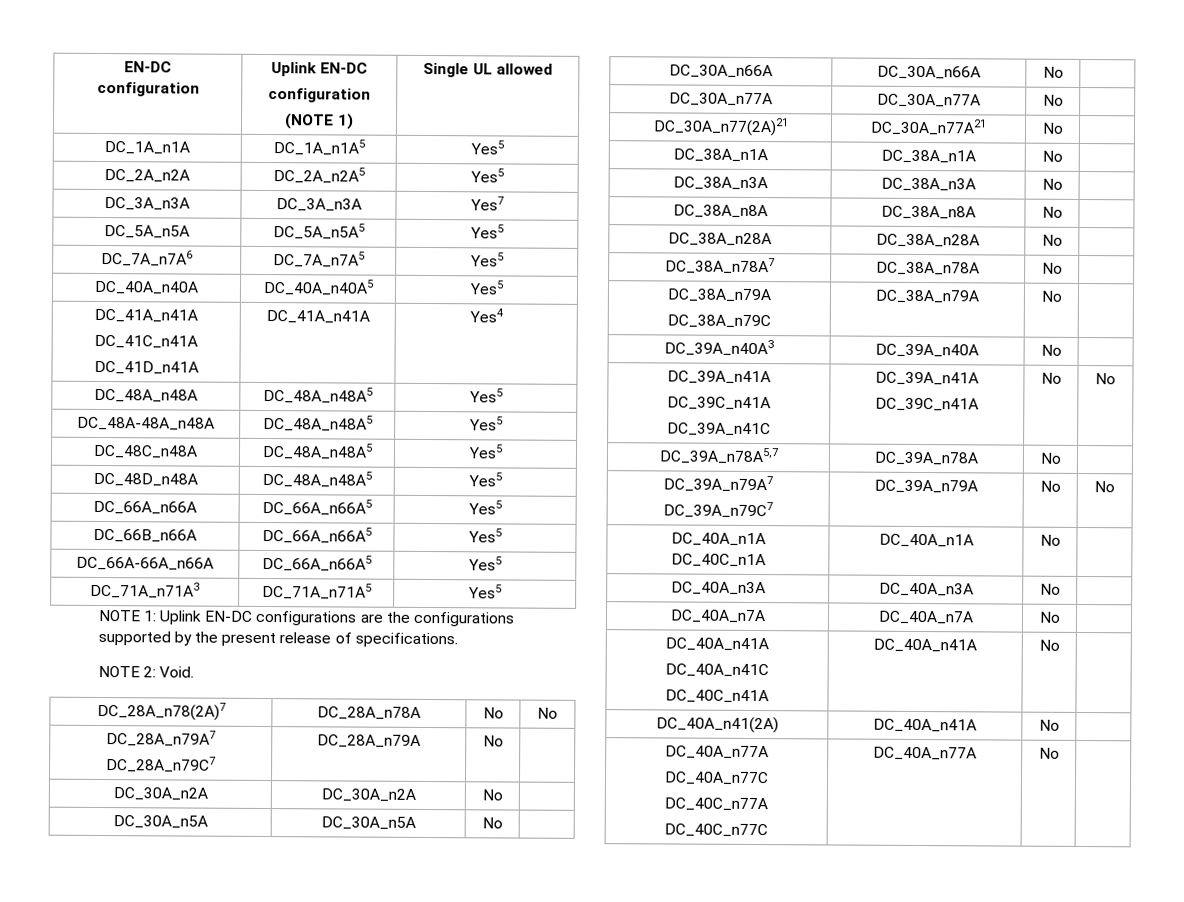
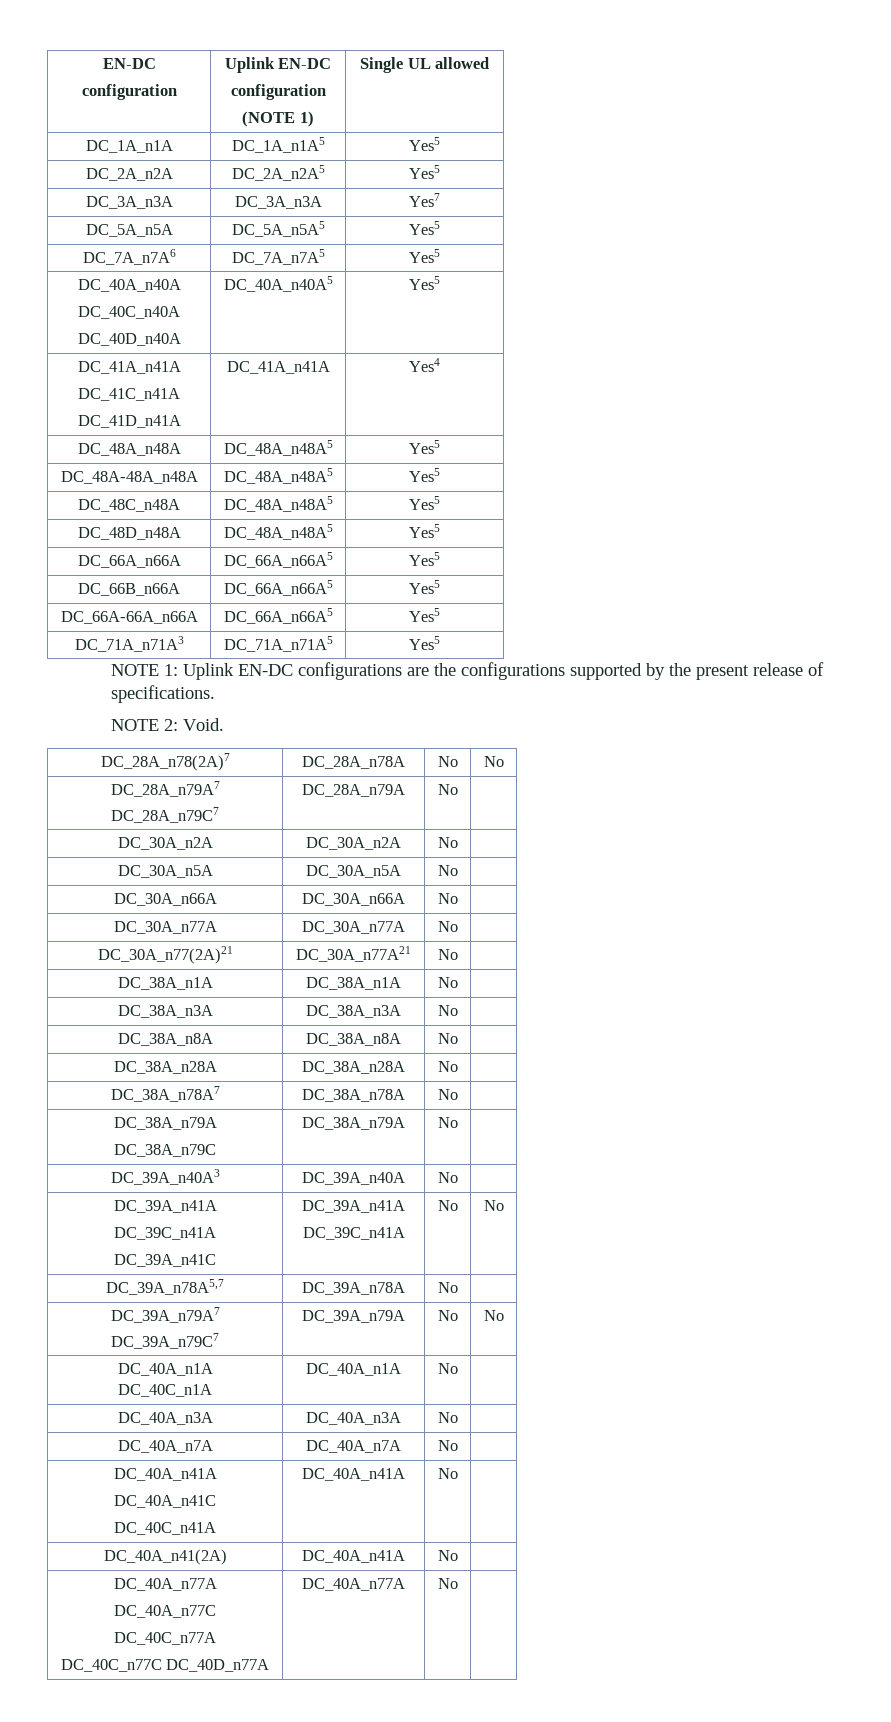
- DC_40A_n40A | DC_40A_n40A5 | Yes5
+ DC_40A_n40A
+ DC_40C_n40A
+ DC_40D_n40A | DC_40A_n40A5 | Yes5
  DC_40A_n41(2A) | DC_40A_n41A | No |
  DC_40A_n77A
  DC_40A_n77C
  DC_40C_n77A
- DC_40C_n77C | DC_40A_n77A | No |
+ DC_40C_n77C DC_40D_n77A | DC_40A_n77A | No |

